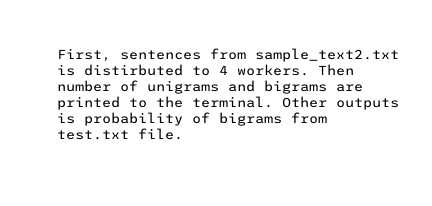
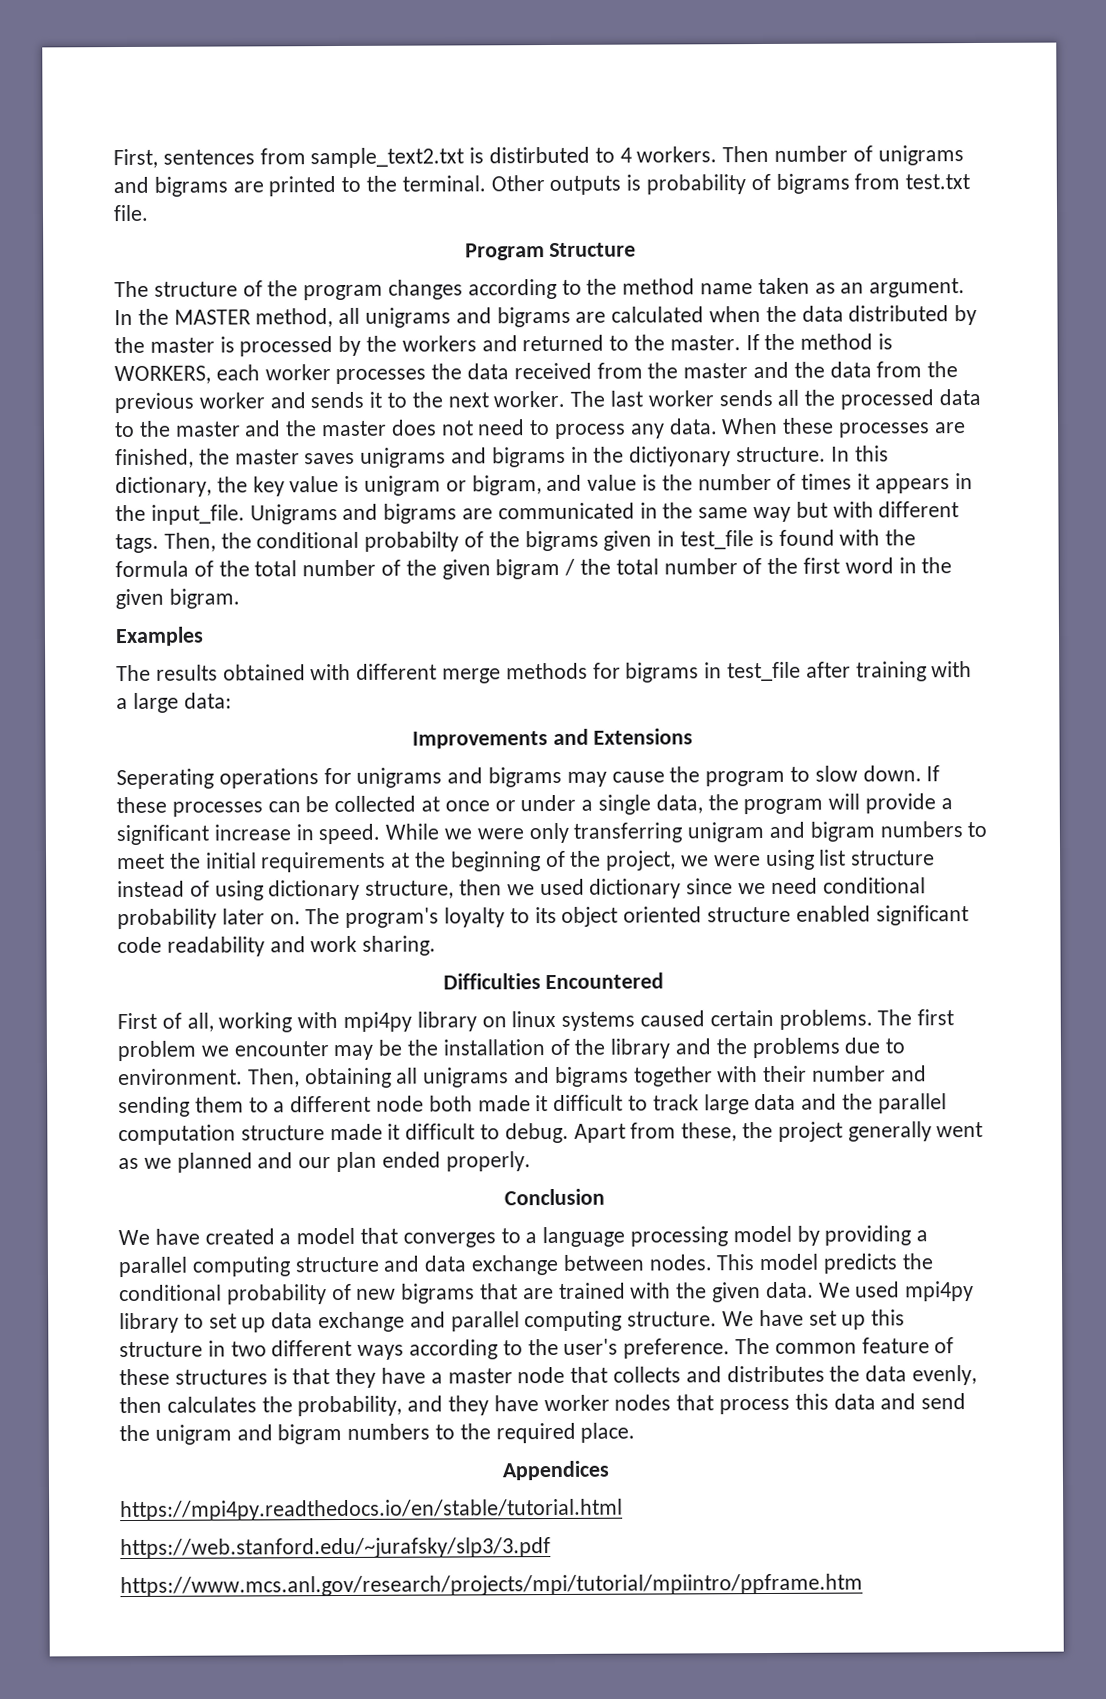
+ Program Structure
+ The structure of the program changes according to the method name taken as an argument. In the MASTER method, all unigrams and bigrams are calculated when the data distributed by the master is processed by the workers and returned to the master. If the method is WORKERS, each worker processes the data received from the master and the data from the previous worker and sends it to the next worker. The last worker sends all the processed data to the master and the master does not need to process any data. When these processes are finished, the master saves unigrams and bigrams in the dictiyonary structure. In this dictionary, the key value is unigram or bigram, and value is the number of times it appears in the input_file. Unigrams and bigrams are communicated in the same way but with different tags. Then, the conditional probabilty of the bigrams given in test_file is found with the formula of the total number of the given bigram / the total number of the first word in the given bigram.
+ Examples
+ The results obtained with different merge methods for bigrams in test_file after training with a large data:
+ Improvements and Extensions
+ Seperating operations for unigrams and bigrams may cause the program to slow down. If these processes can be collected at once or under a single data, the program will provide a significant increase in speed. While we were only transferring unigram and bigram numbers to meet the initial requirements at the beginning of the project, we were using list structure instead of using dictionary structure, then we used dictionary since we need conditional probability later on. The program's loyalty to its object oriented structure enabled significant code readability and work sharing.
+ Difficulties Encountered
+ First of all, working with mpi4py library on linux systems caused certain problems. The first problem we encounter may be the installation of the library and the problems due to environment. Then, obtaining all unigrams and bigrams together with their number and sending them to a different node both made it difficult to track large data and the parallel computation structure made it difficult to debug. Apart from these, the project generally went as we planned and our plan ended properly.
+ Conclusion
+ We have created a model that converges to a language processing model by providing a parallel computing structure and data exchange between nodes. This model predicts the conditional probability of new bigrams that are trained with the given data. We used mpi4py library to set up data exchange and parallel computing structure. We have set up this structure in two different ways according to the user's preference. The common feature of these structures is that they have a master node that collects and distributes the data evenly, then calculates the probability, and they have worker nodes that process this data and send the unigram and bigram numbers to the required place.
+ Appendices
+ https://mpi4py.readthedocs.io/en/stable/tutorial.html
+ https://web.stanford.edu/~jurafsky/slp3/3.pdf
+ https://www.mcs.anl.gov/research/projects/mpi/tutorial/mpiintro/ppframe.htm

